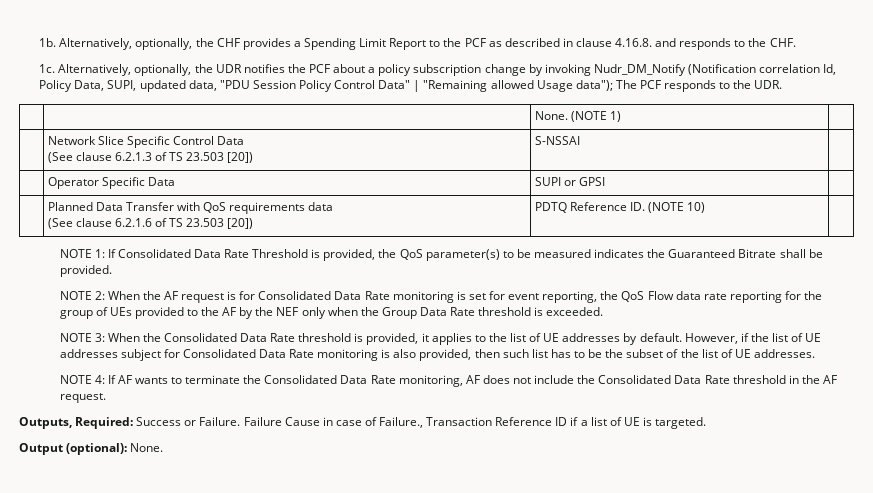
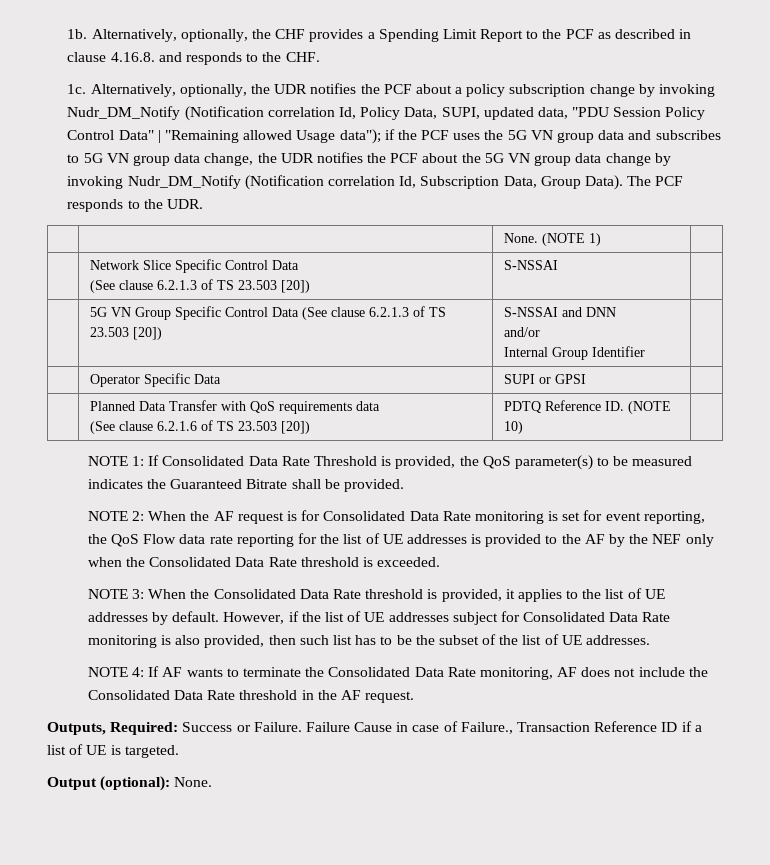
- Alternatively, optionally, the UDR notifies the PCF about a policy subscription change by invoking Nudr_DM_Notify (Notification correlation Id, Policy Data, SUPI, updated data, "PDU Session Policy Control Data" | "Remaining allowed Usage data"); The PCF responds to the UDR.
+ Alternatively, optionally, the UDR notifies the PCF about a policy subscription change by invoking Nudr_DM_Notify (Notification correlation Id, Policy Data, SUPI, updated data, "PDU Session Policy Control Data" | "Remaining allowed Usage data"); if the PCF uses the 5G VN group data and subscribes to 5G VN group data change, the UDR notifies the PCF about the 5G VN group data change by invoking Nudr_DM_Notify (Notification correlation Id, Subscription Data, Group Data). The PCF responds to the UDR.
+ | 5G VN Group Specific Control Data (See clause 6.2.1.3 of TS 23.503 [20]) | S-NSSAI and DNN
+ and/or
+ Internal Group Identifier |
- NOTE 2: When the AF request is for Consolidated Data Rate monitoring is set for event reporting, the QoS Flow data rate reporting for the group of UEs provided to the AF by the NEF only when the Group Data Rate threshold is exceeded.
+ NOTE 2: When the AF request is for Consolidated Data Rate monitoring is set for event reporting, the QoS Flow data rate reporting for the list of UE addresses is provided to the AF by the NEF only when the Consolidated Data Rate threshold is exceeded.

